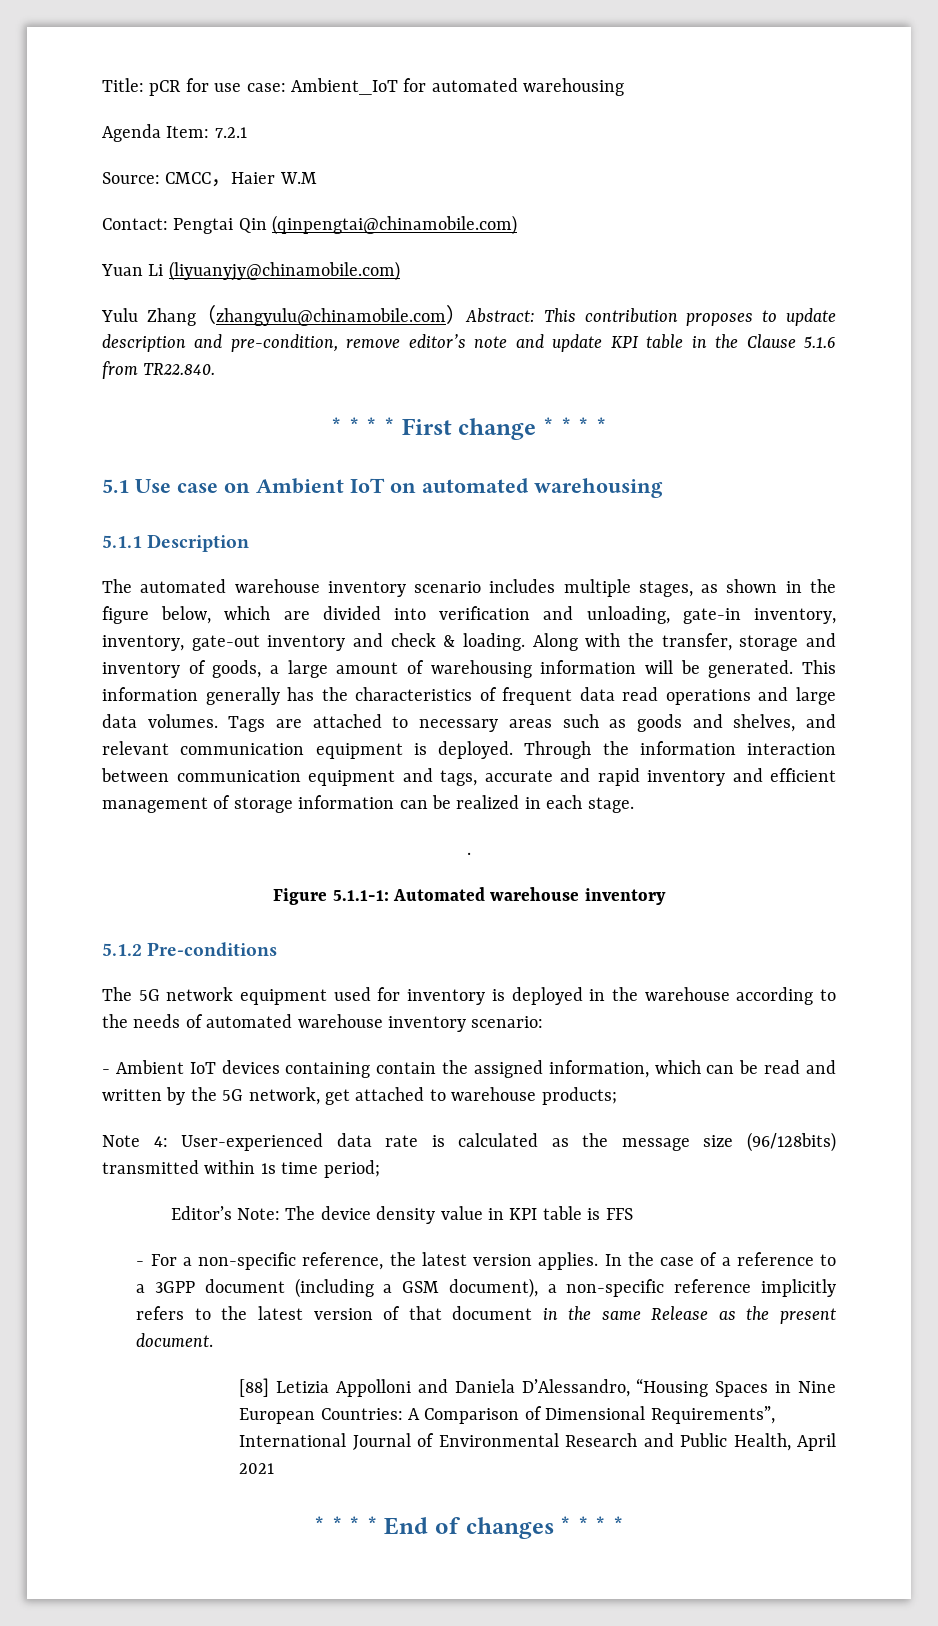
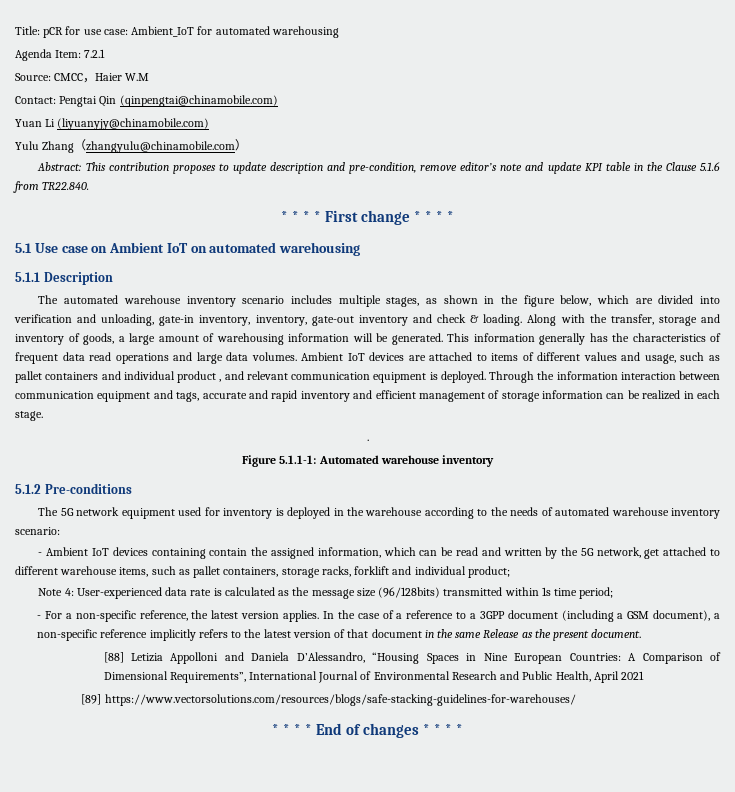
- Yulu Zhang（zhangyulu@chinamobile.com）Abstract: This contribution proposes to update description and pre-condition, remove editor’s note and update KPI table in the Clause 5.1.6 from TR22.840.
+ Yulu Zhang（zhangyulu@chinamobile.com）
+ Abstract: This contribution proposes to update description and pre-condition, remove editor’s note and update KPI table in the Clause 5.1.6 from TR22.840.
- Tags are attached to necessary areas such as goods and shelves, and relevant communication equipment is deployed.
+ Ambient IoT devices are attached to items of different values and usage, such as pallet containers and individual product , and relevant communication equipment is deployed.
- - Ambient IoT devices containing contain the assigned information, which can be read and written by the 5G network, get attached to warehouse products;
+ - Ambient IoT devices containing contain the assigned information, which can be read and written by the 5G network, get attached to different warehouse items, such as pallet containers, storage racks, forklift and individual product;
- Editor’s Note: The device density value in KPI table is FFS
+ [89] https://www.vectorsolutions.com/resources/blogs/safe-stacking-guidelines-for-warehouses/

